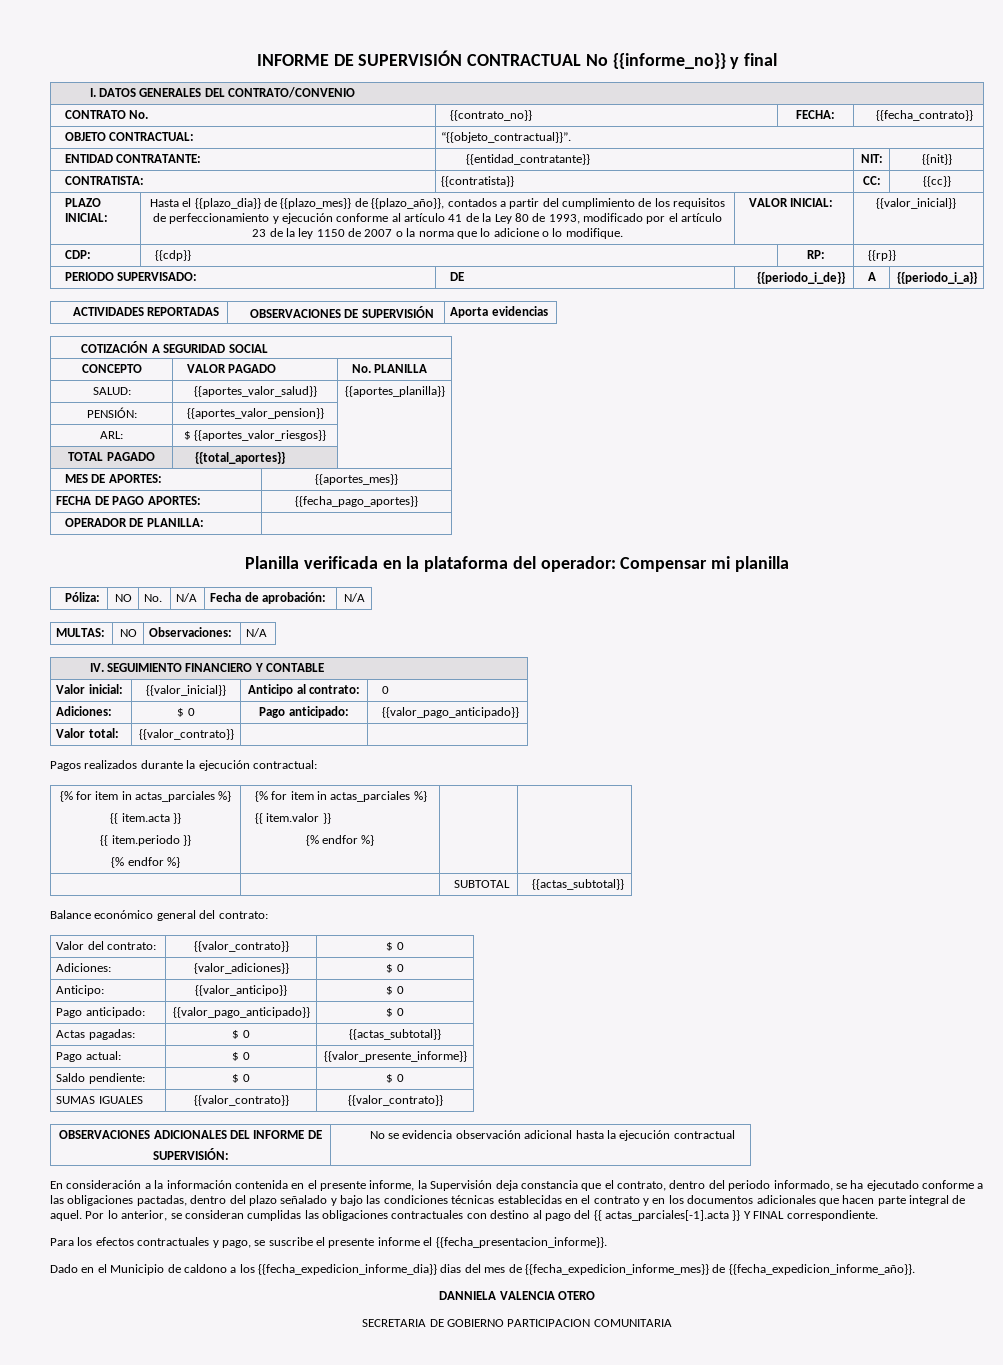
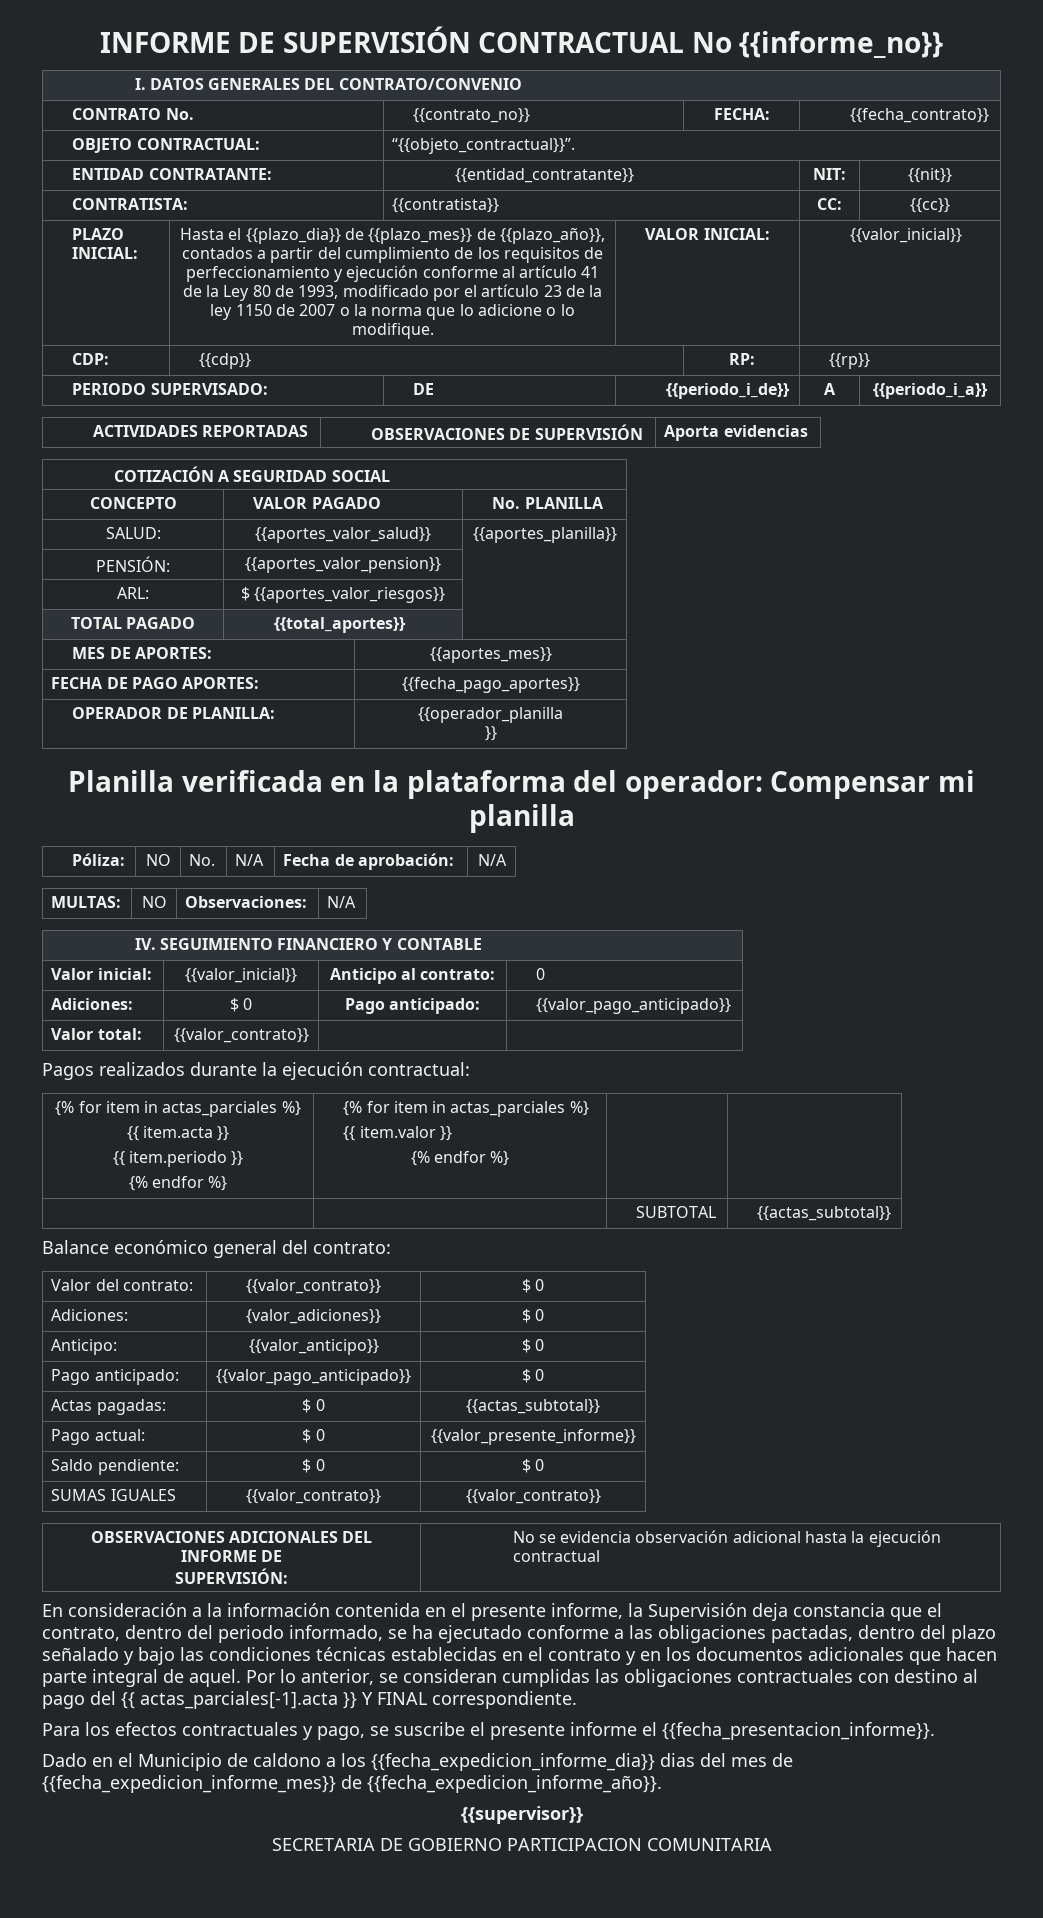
- INFORME DE SUPERVISIÓN CONTRACTUAL No {{informe_no}} y final
+ INFORME DE SUPERVISIÓN CONTRACTUAL No {{informe_no}}
- OPERADOR DE PLANILLA: |
+ OPERADOR DE PLANILLA: | {{operador_planilla
+ }}
- DANNIELA VALENCIA OTERO
+ {{supervisor}}

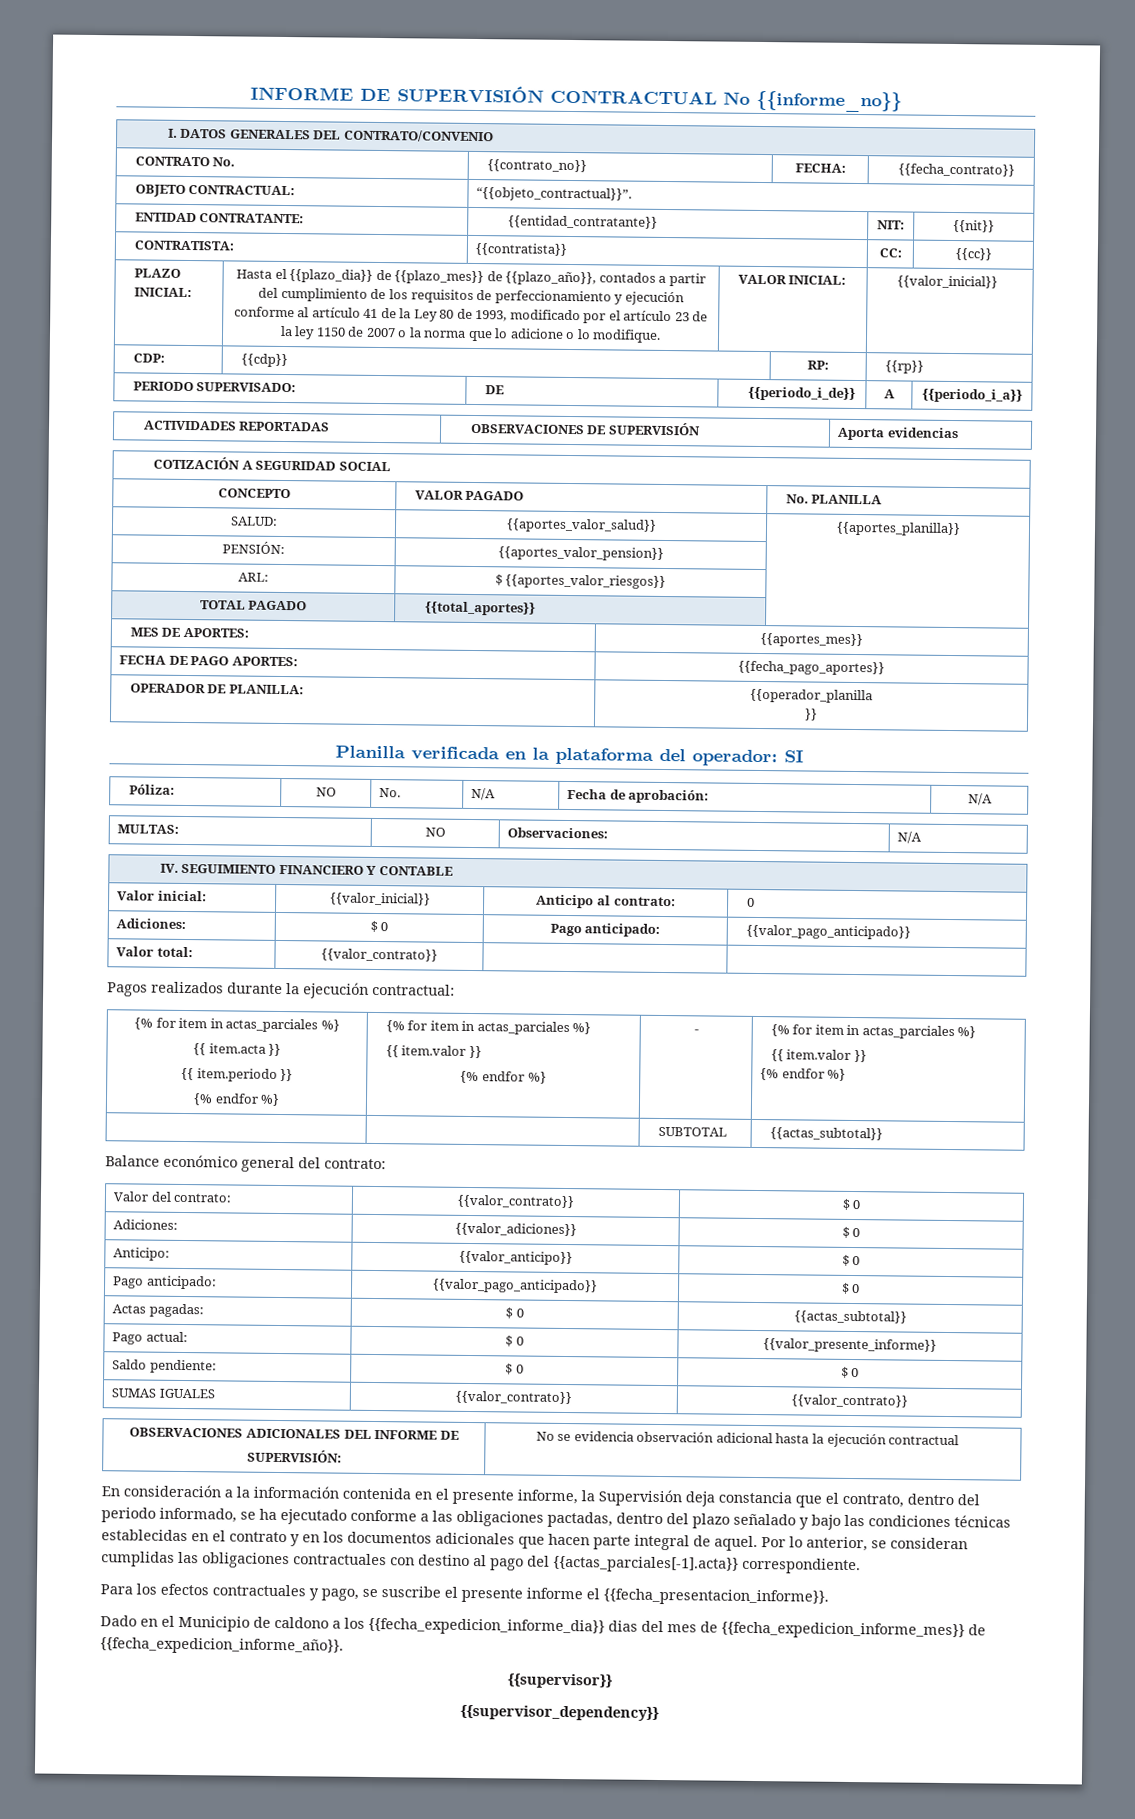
- Planilla verificada en la plataforma del operador: Compensar mi planilla
+ Planilla verificada en la plataforma del operador: SI
  Pagos realizados durante la ejecución contractual:
  {% for item in actas_parciales %}
  {{ item.acta }}
  {{ item.periodo }}
  {% endfor %} | {% for item in actas_parciales %}
  {{ item.valor }}
- {% endfor %} | |
+ {% endfor %} | - | {% for item in actas_parciales %}
+ {{ item.valor }}
+ {% endfor %}
- Adiciones: | {valor_adiciones}} | $ 0
+ Adiciones: | {{valor_adiciones}} | $ 0
- Por lo anterior, se consideran cumplidas las obligaciones contractuales con destino al pago del {{ actas_parciales[-1].acta }} Y FINAL correspondiente.
+ Por lo anterior, se consideran cumplidas las obligaciones contractuales con destino al pago del {{actas_parciales[-1].acta}} correspondiente.
- SECRETARIA DE GOBIERNO PARTICIPACION COMUNITARIA
+ {{supervisor_dependency}}

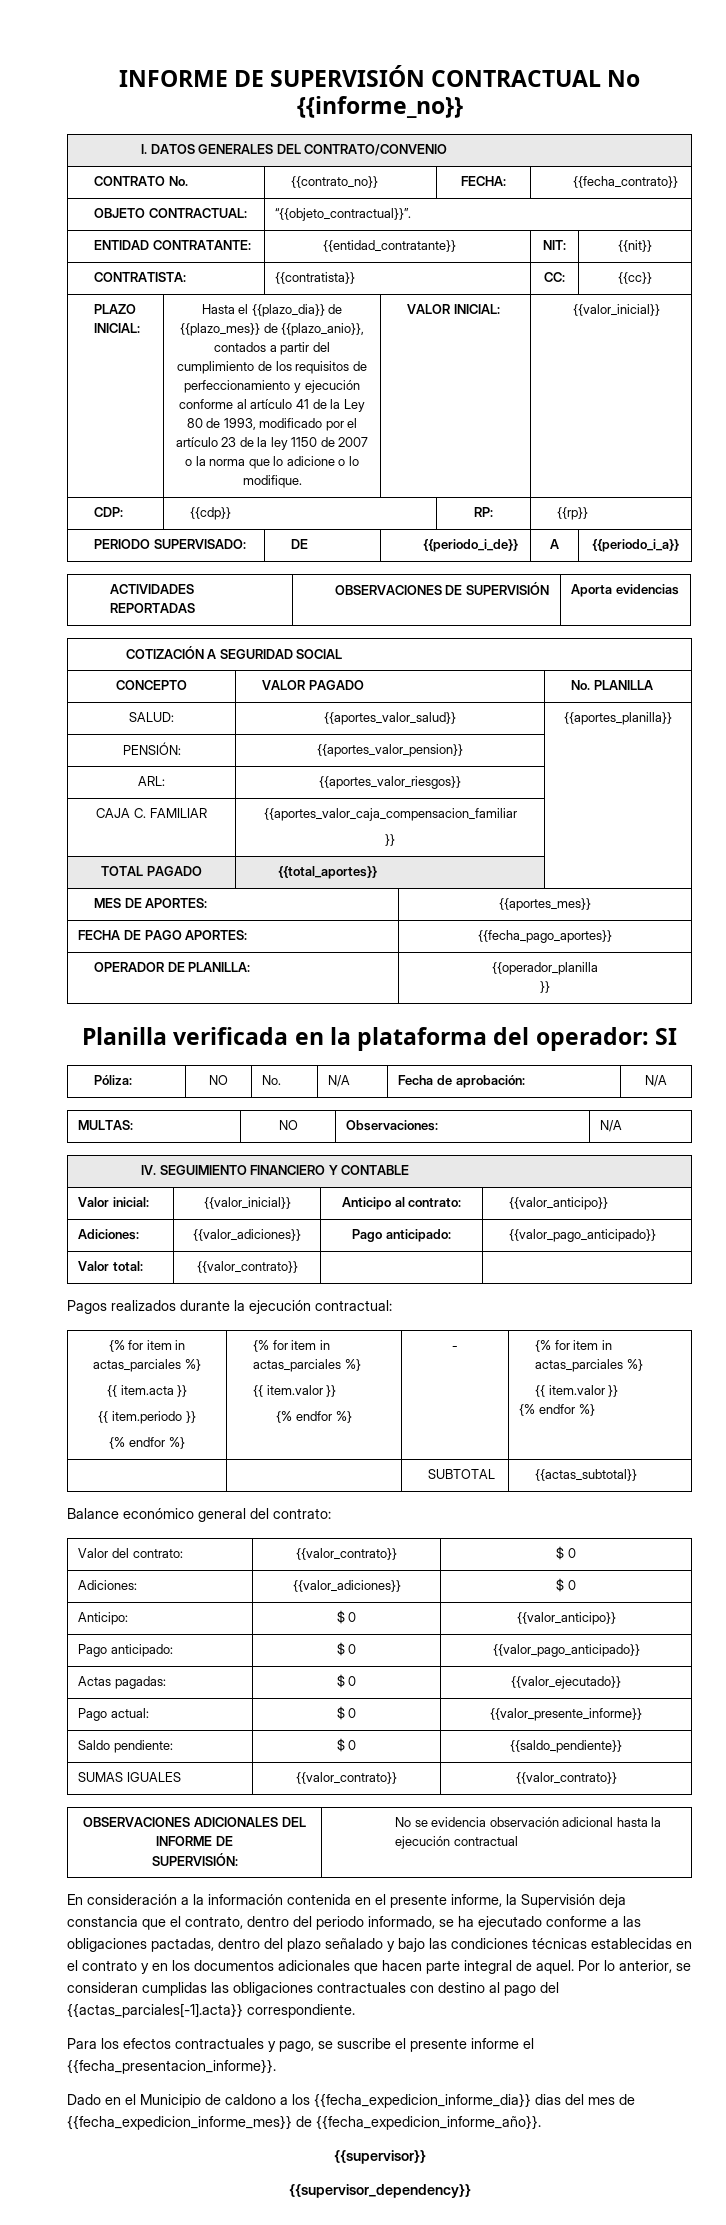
- Hasta el {{plazo_dia}} de {{plazo_mes}} de {{plazo_año}}, contados a partir del cumplimiento de los requisitos de perfeccionamiento y ejecución conforme al artículo 41 de la Ley 80 de 1993, modificado por el artículo 23 de la ley 1150 de 2007 o la norma que lo adicione o lo modifique.
+ Hasta el {{plazo_dia}} de {{plazo_mes}} de {{plazo_anio}}, contados a partir del cumplimiento de los requisitos de perfeccionamiento y ejecución conforme al artículo 41 de la Ley 80 de 1993, modificado por el artículo 23 de la ley 1150 de 2007 o la norma que lo adicione o lo modifique.
- ARL: | $ {{aportes_valor_riesgos}} |
+ ARL: | {{aportes_valor_riesgos}} |
+ CAJA C. FAMILIAR | {{aportes_valor_caja_compensacion_familiar
+ }} |
- Valor inicial: | {{valor_inicial}} | Anticipo al contrato: | 0
- Adiciones: | $ 0 | Pago anticipado: | {{valor_pago_anticipado}}
+ Valor inicial: | {{valor_inicial}} | Anticipo al contrato: | {{valor_anticipo}}
+ Adiciones: | {{valor_adiciones}} | Pago anticipado: | {{valor_pago_anticipado}}
- Anticipo: | {{valor_anticipo}} | $ 0
- Pago anticipado: | {{valor_pago_anticipado}} | $ 0
+ Anticipo: | $ 0 | {{valor_anticipo}}
+ Pago anticipado: | $ 0 | {{valor_pago_anticipado}}
- Actas pagadas: | $ 0 | {{actas_subtotal}}
+ Actas pagadas: | $ 0 | {{valor_ejecutado}}
- Saldo pendiente: | $ 0 | $ 0
+ Saldo pendiente: | $ 0 | {{saldo_pendiente}}

